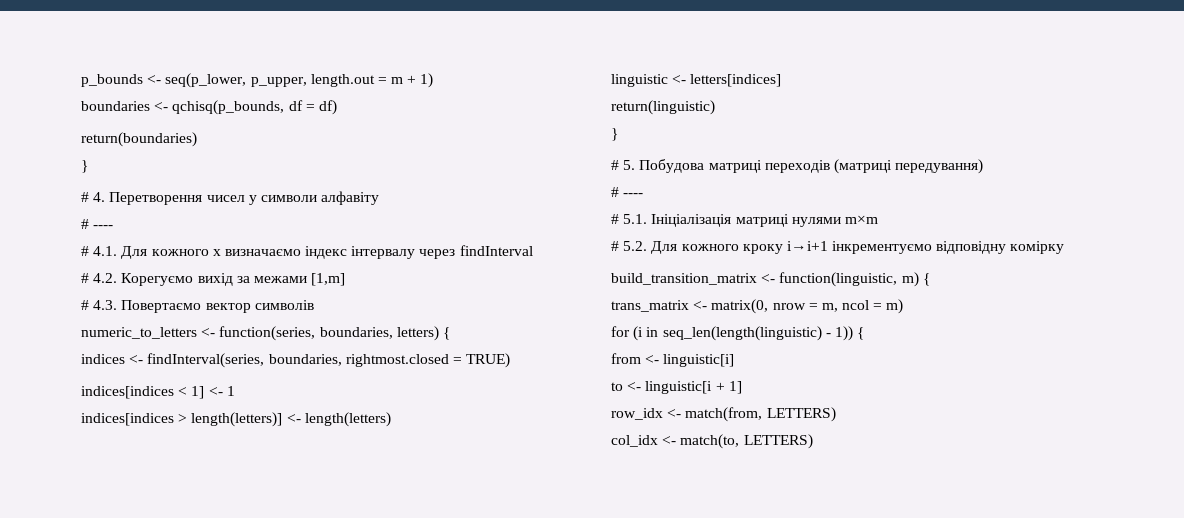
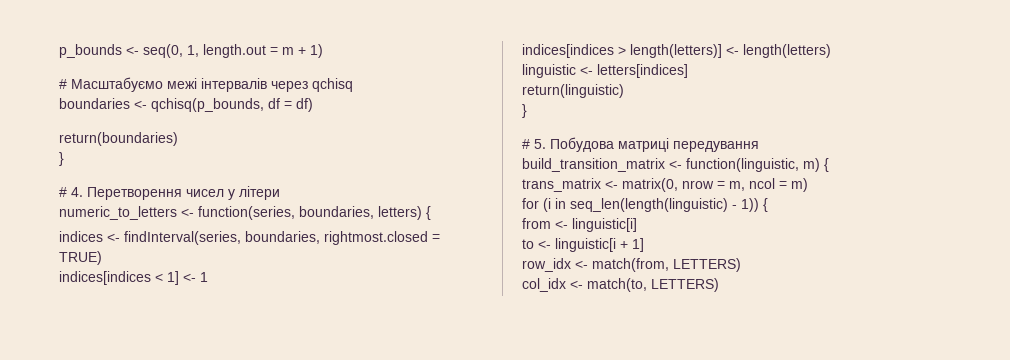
- p_bounds <- seq(p_lower, p_upper, length.out = m + 1)
+ p_bounds <- seq(0, 1, length.out = m + 1)
+ # Масштабуємо межі інтервалів через qchisq
- # 4. Перетворення чисел у символи алфавіту
- # ----
- # 4.1. Для кожного x визначаємо індекс інтервалу через findInterval
- # 4.2. Корегуємо вихід за межами [1,m]
- # 4.3. Повертаємо вектор символів
+ # 4. Перетворення чисел у літери
- # 5. Побудова матриці переходів (матриці передування)
- # ----
- # 5.1. Ініціалізація матриці нулями m×m
- # 5.2. Для кожного кроку i→i+1 інкрементуємо відповідну комірку
+ # 5. Побудова матриці передування

